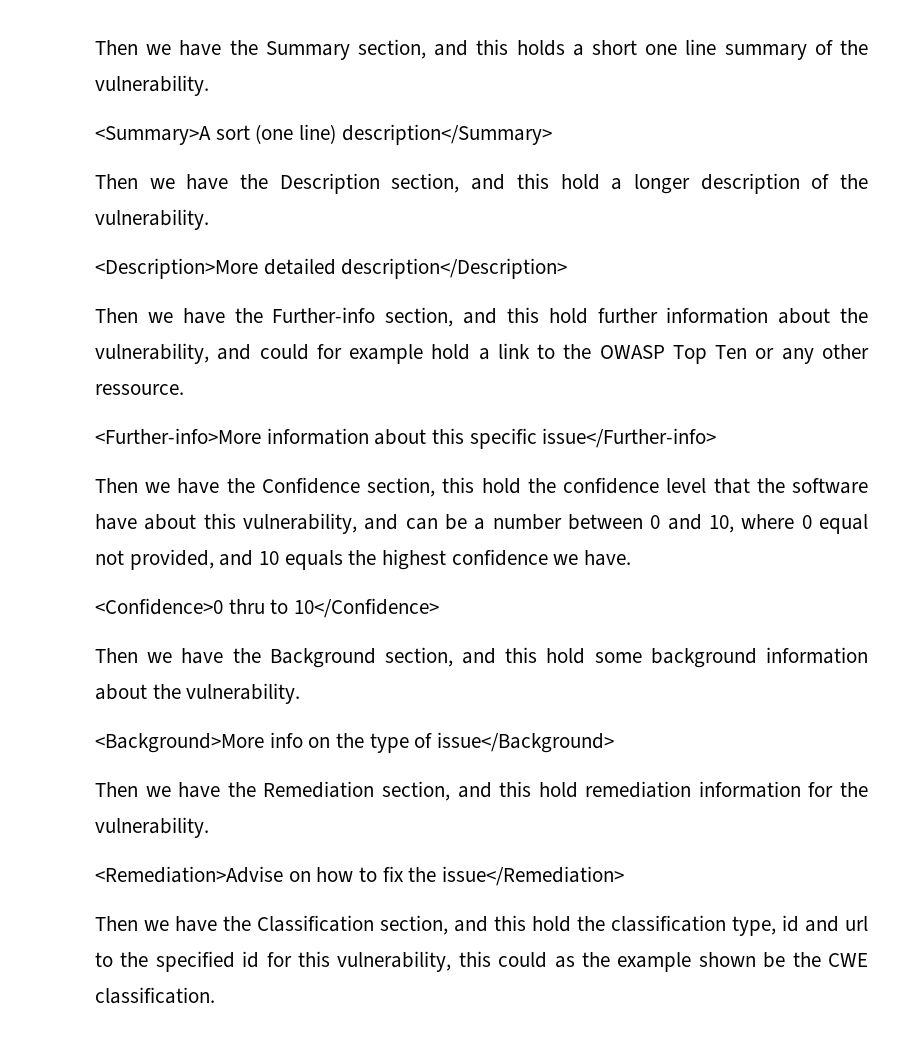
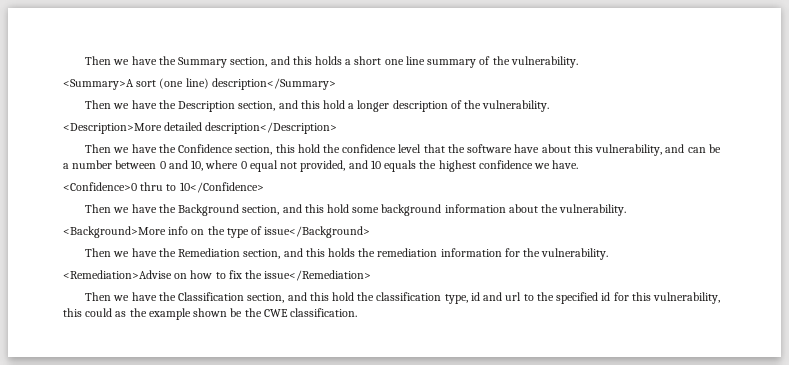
- Then we have the Further-info section, and this hold further information about the vulnerability, and could for example hold a link to the OWASP Top Ten or any other ressource.
- <Further-info>More information about this specific issue</Further-info>
- Then we have the Remediation section, and this hold remediation information for the vulnerability.
+ Then we have the Remediation section, and this holds the remediation information for the vulnerability.

